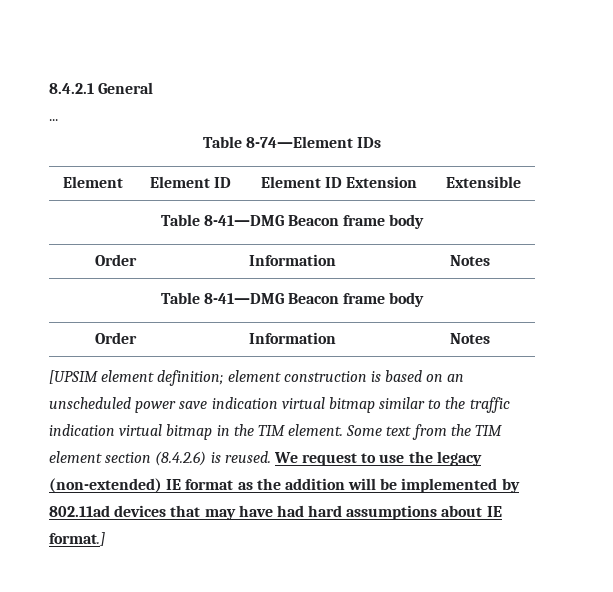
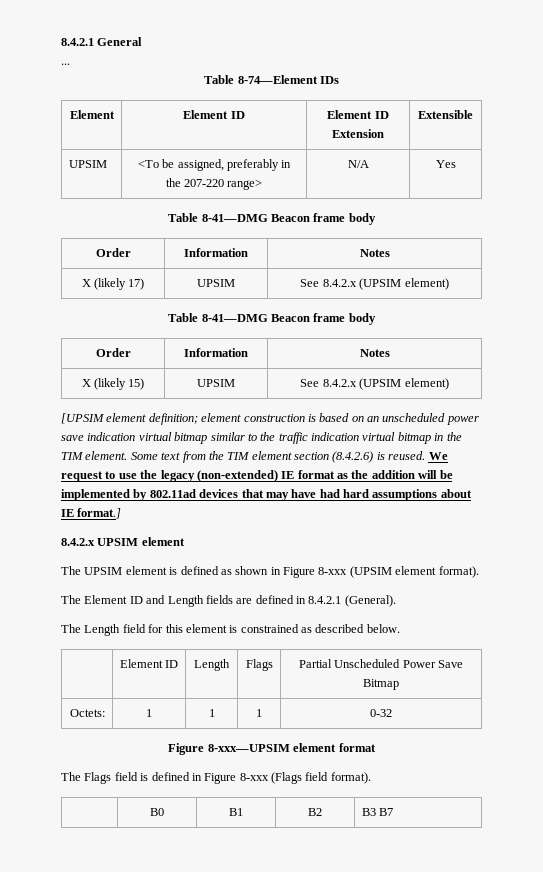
  Element | Element ID | Element ID Extension | Extensible
+ UPSIM | <To be assigned, preferably in the 207-220 range> | N/A | Yes
  Table 8-41—DMG Beacon frame body
  Order | Information | Notes
+ X (likely 17) | UPSIM | See 8.4.2.x (UPSIM element)
  Table 8-41—DMG Beacon frame body
  Order | Information | Notes
+ X (likely 15) | UPSIM | See 8.4.2.x (UPSIM element)
+ 8.4.2.x UPSIM element
+ The UPSIM element is defined as shown in Figure 8-xxx (UPSIM element format).
+ The Element ID and Length fields are defined in 8.4.2.1 (General).
+ The Length field for this element is constrained as described below.
+ | Element ID | Length | Flags | Partial Unscheduled Power Save Bitmap
+ Octets: | 1 | 1 | 1 | 0-32
+ Figure 8-xxx—UPSIM element format
+ The Flags field is defined in Figure 8-xxx (Flags field format).
+ | B0 | B1 | B2 | B3 B7

